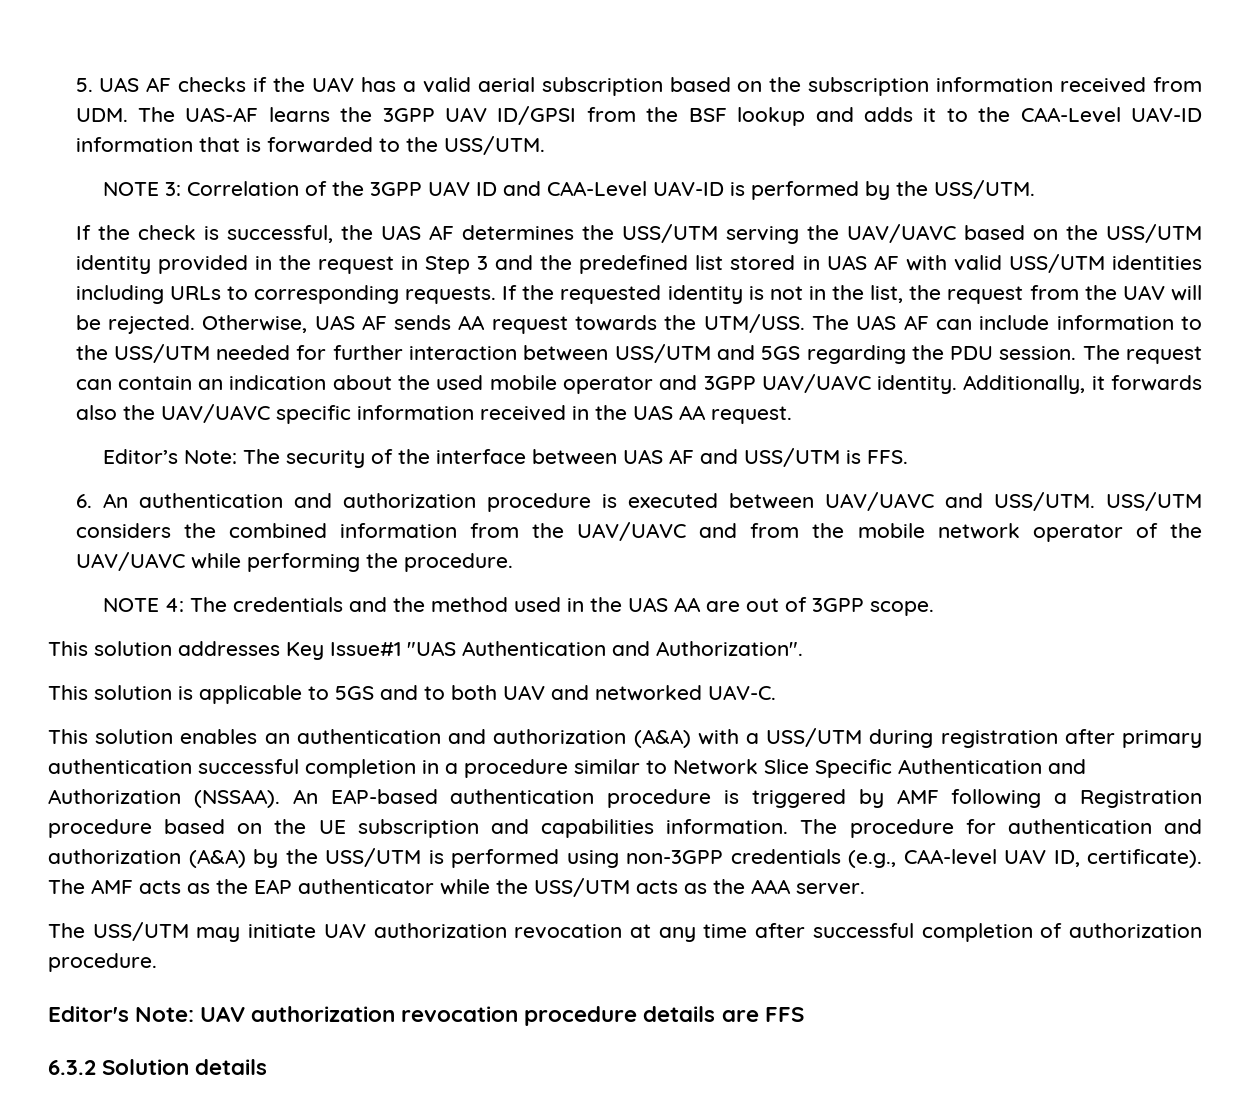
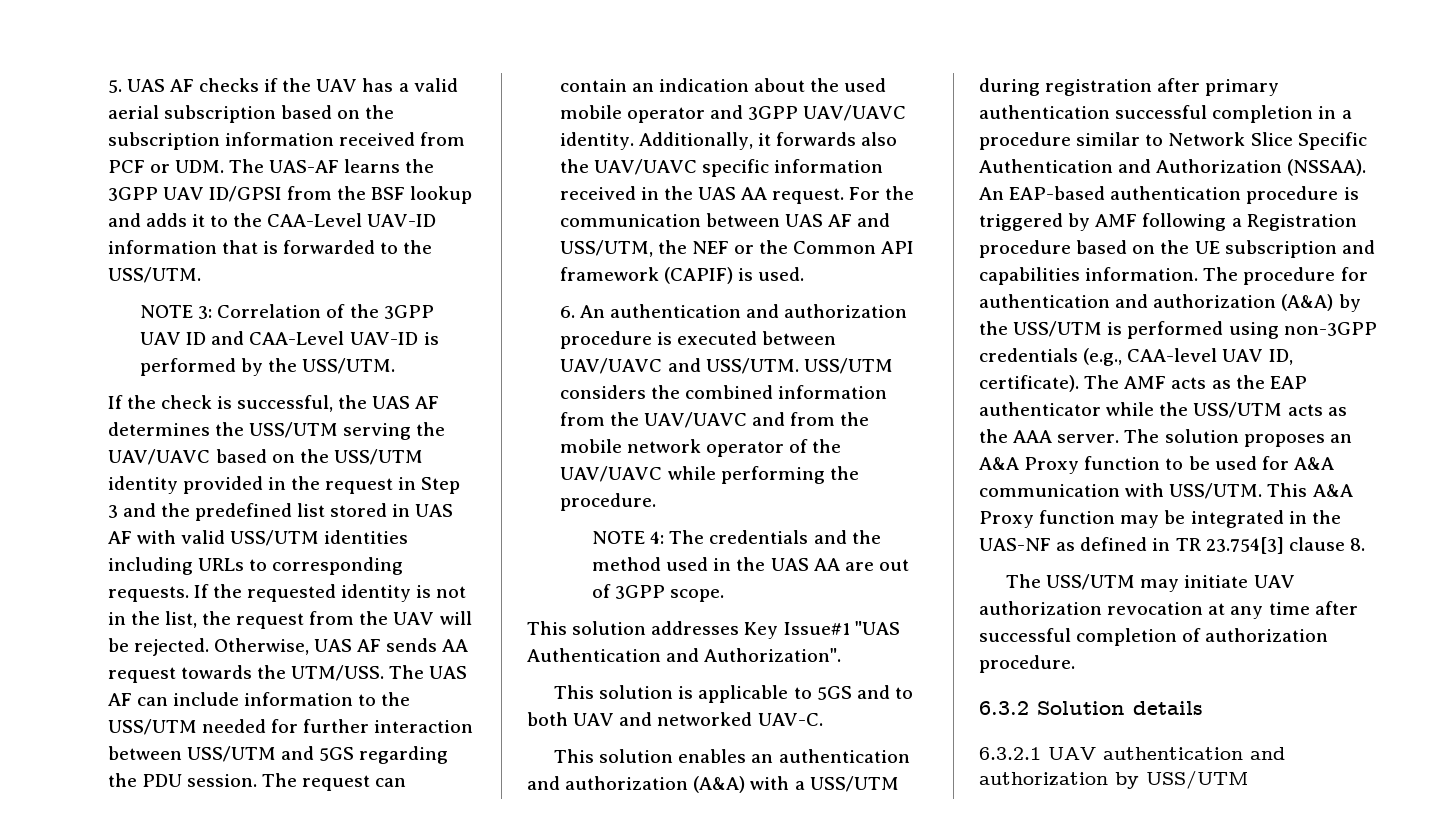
- 5. UAS AF checks if the UAV has a valid aerial subscription based on the subscription information received from UDM. The UAS-AF learns the 3GPP UAV ID/GPSI from the BSF lookup and adds it to the CAA-Level UAV-ID information that is forwarded to the USS/UTM.
+ 5. UAS AF checks if the UAV has a valid aerial subscription based on the subscription information received from PCF or UDM. The UAS-AF learns the 3GPP UAV ID/GPSI from the BSF lookup and adds it to the CAA-Level UAV-ID information that is forwarded to the USS/UTM.
- Additionally, it forwards also the UAV/UAVC specific information received in the UAS AA request.
- Editor’s Note: The security of the interface between UAS AF and USS/UTM is FFS.
+ Additionally, it forwards also the UAV/UAVC specific information received in the UAS AA request. For the communication between UAS AF and USS/UTM, the NEF or the Common API framework (CAPIF) is used.
+ The solution proposes an A&A Proxy function to be used for A&A communication with USS/UTM. This A&A Proxy function may be integrated in the UAS-NF as defined in TR 23.754[3] clause 8.
- Editor's Note: UAV authorization revocation procedure details are FFS
  6.3.2 Solution details
+ 6.3.2.1 UAV authentication and authorization by USS/UTM

